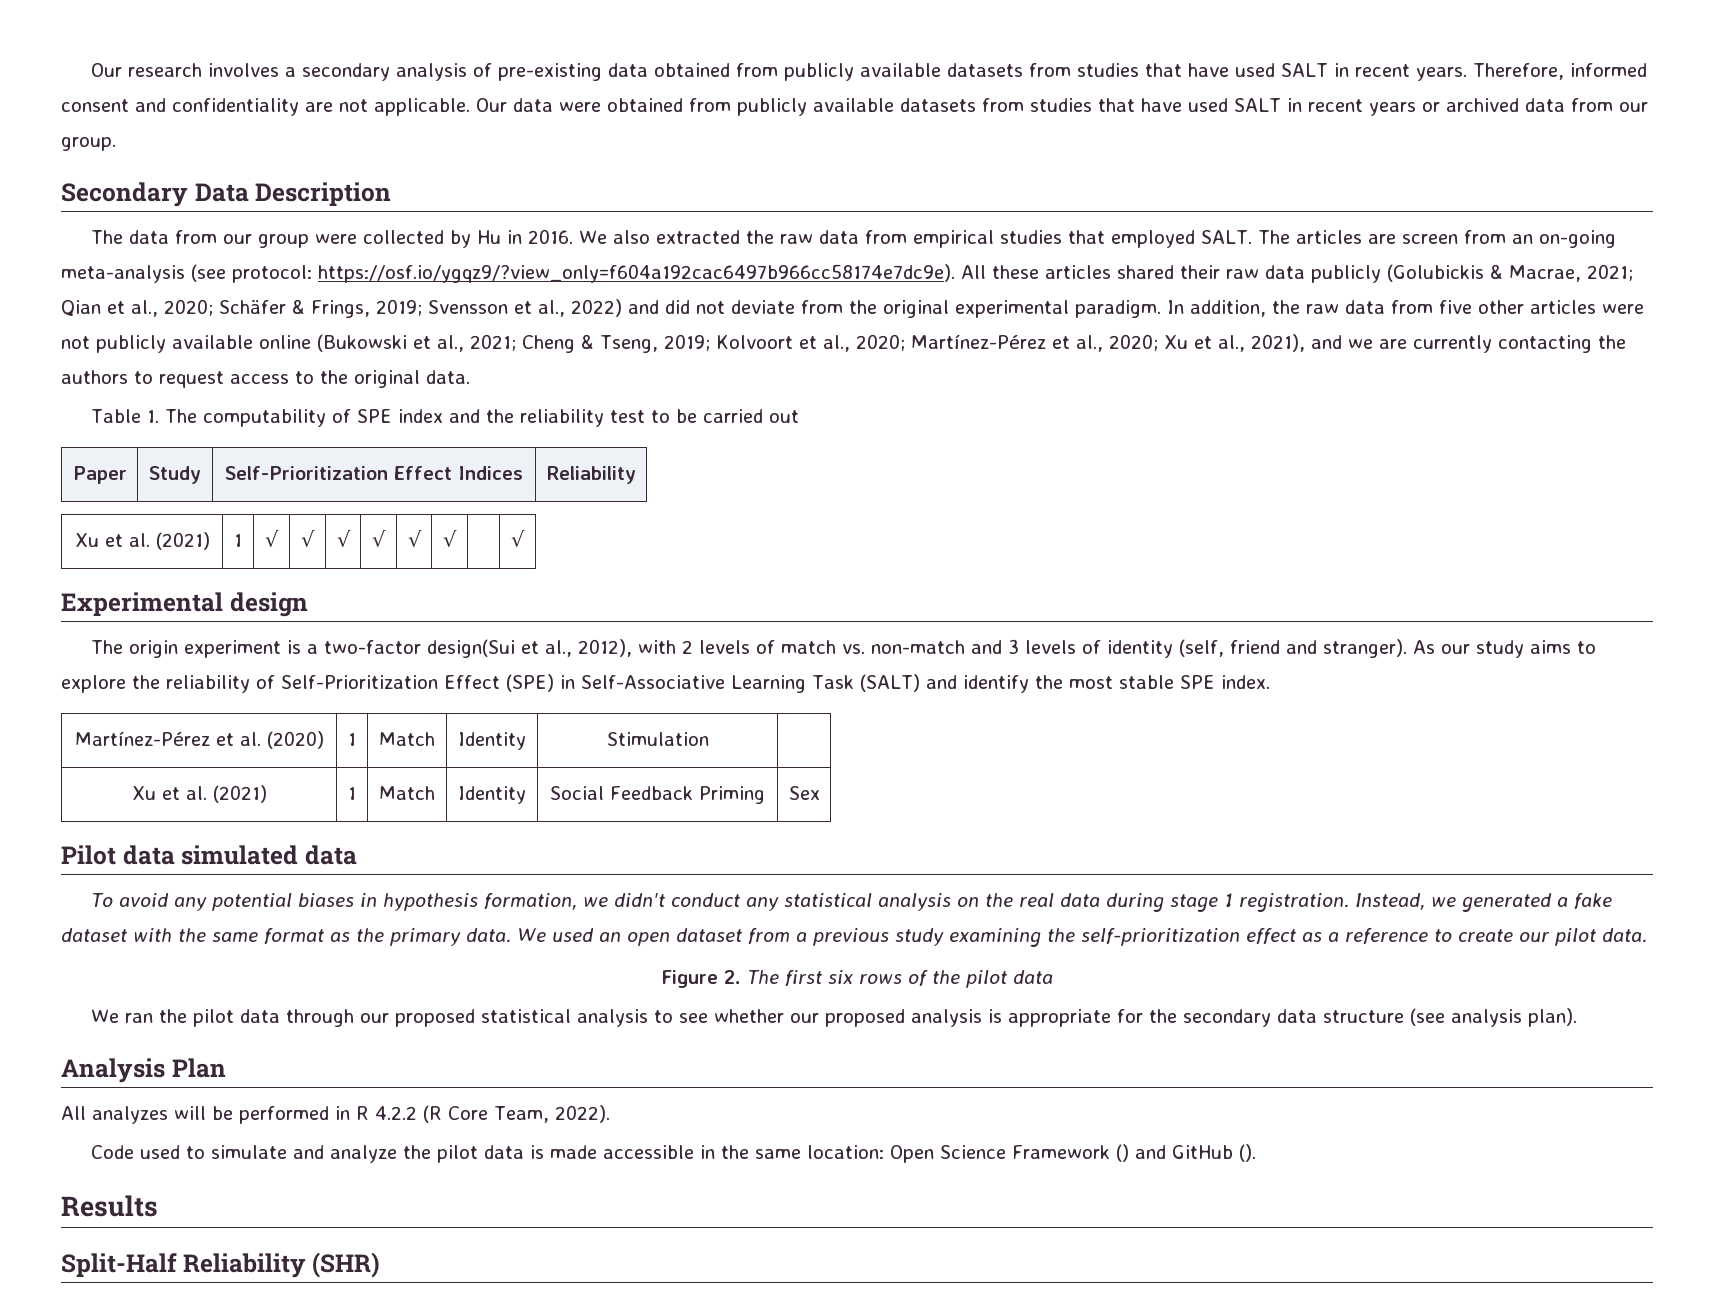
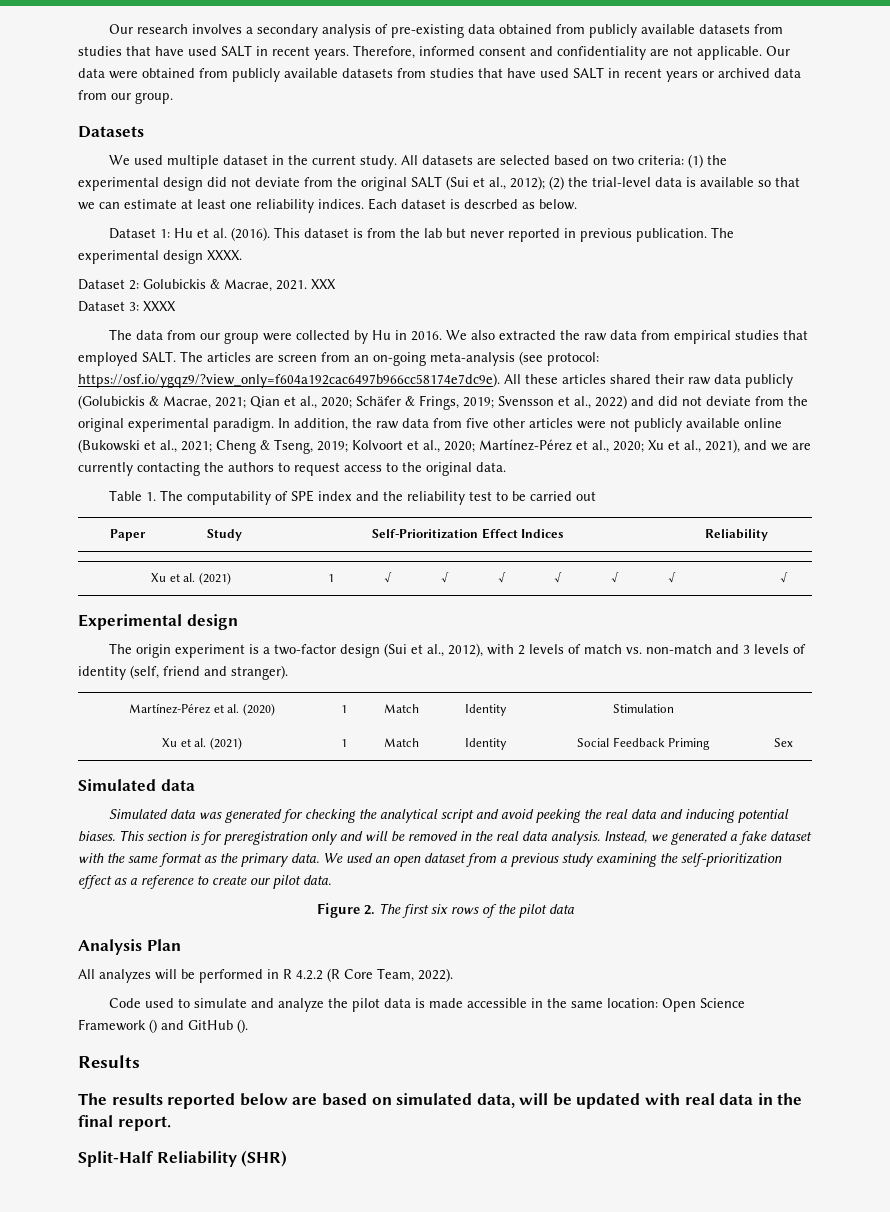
- Secondary Data Description
+ Datasets
+ We used multiple dataset in the current study. All datasets are selected based on two criteria: (1) the experimental design did not deviate from the original SALT (Sui et al., 2012); (2) the trial-level data is available so that we can estimate at least one reliability indices. Each dataset is descrbed as below.
+ Dataset 1: Hu et al. (2016). This dataset is from the lab but never reported in previous publication. The experimental design XXXX.
+ Dataset 2: Golubickis & Macrae, 2021. XXX
+ Dataset 3: XXXX
- The origin experiment is a two-factor design(Sui et al., 2012), with 2 levels of match vs. non-match and 3 levels of identity (self, friend and stranger). As our study aims to explore the reliability of Self-Prioritization Effect (SPE) in Self-Associative Learning Task (SALT) and identify the most stable SPE index.
+ The origin experiment is a two-factor design (Sui et al., 2012), with 2 levels of match vs. non-match and 3 levels of identity (self, friend and stranger).
  Xu et al. (2021) | 1 | Match | Identity | Social Feedback Priming | Sex
- Pilot data simulated data
- To avoid any potential biases in hypothesis formation, we didn't conduct any statistical analysis on the real data during stage 1 registration.
+ Simulated data
+ Simulated data was generated for checking the analytical script and avoid peeking the real data and inducing potential biases. This section is for preregistration only and will be removed in the real data analysis.
- We ran the pilot data through our proposed statistical analysis to see whether our proposed analysis is appropriate for the secondary data structure (see analysis plan).
+ The results reported below are based on simulated data, will be updated with real data in the final report.

